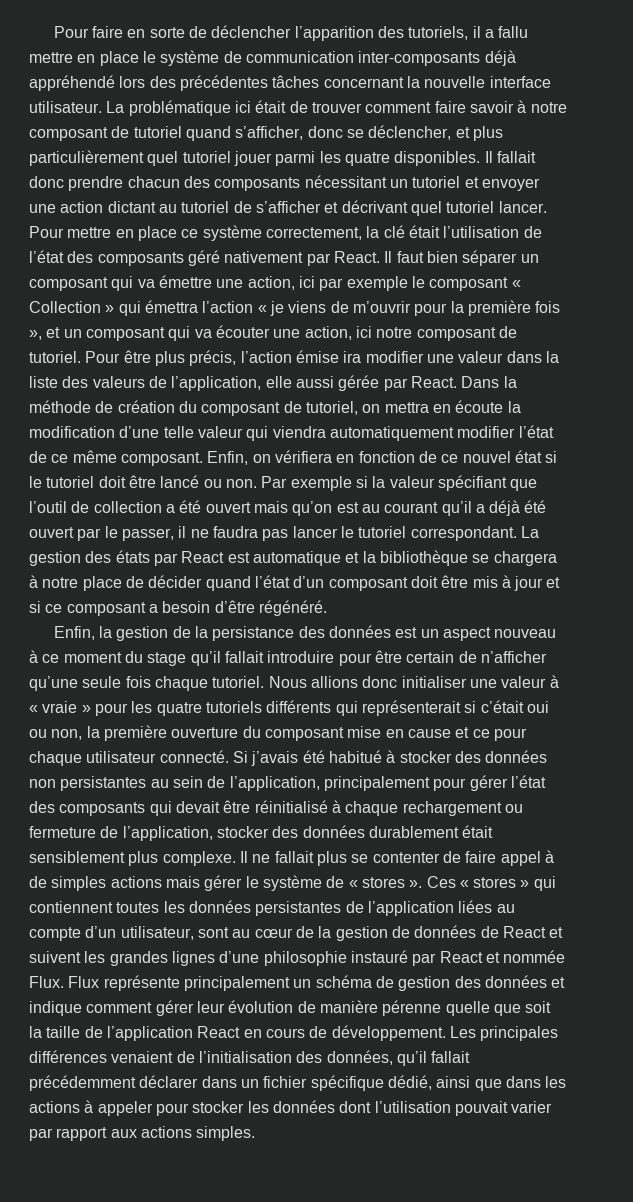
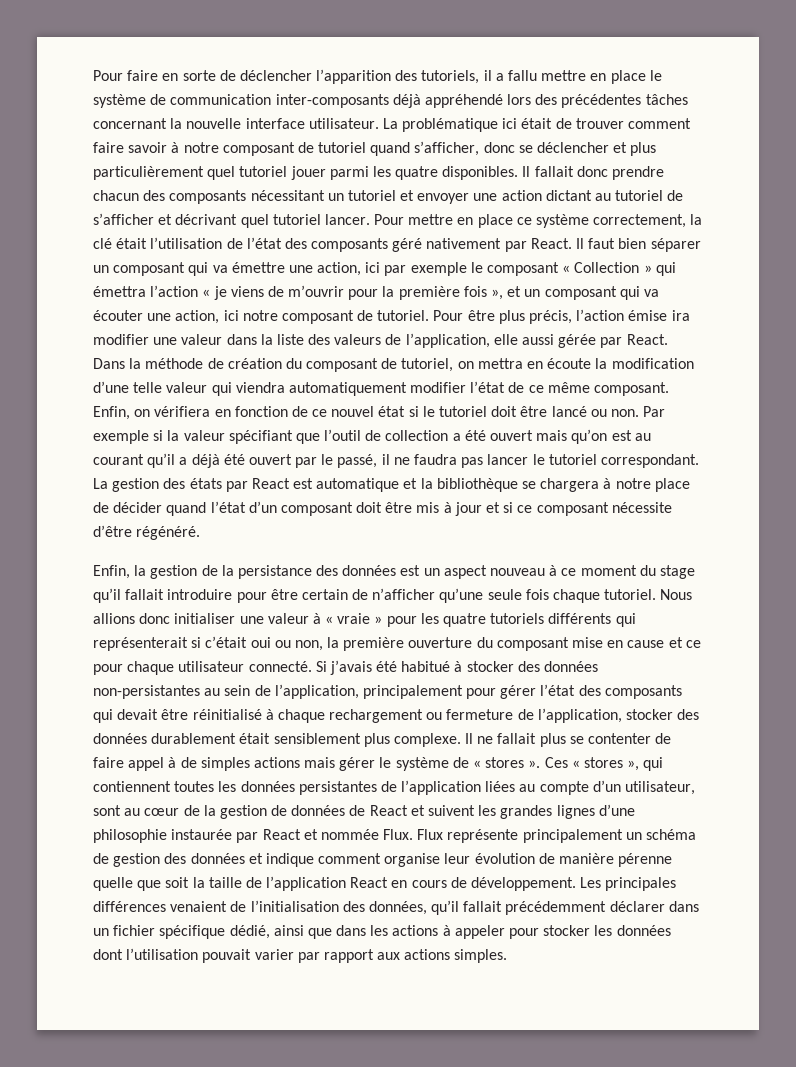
- La problématique ici était de trouver comment faire savoir à notre composant de tutoriel quand s’afficher, donc se déclencher, et plus particulièrement quel tutoriel jouer parmi les quatre disponibles.
+ La problématique ici était de trouver comment faire savoir à notre composant de tutoriel quand s’afficher, donc se déclencher et plus particulièrement quel tutoriel jouer parmi les quatre disponibles.
- Par exemple si la valeur spécifiant que l’outil de collection a été ouvert mais qu’on est au courant qu’il a déjà été ouvert par le passer, il ne faudra pas lancer le tutoriel correspondant.
+ Par exemple si la valeur spécifiant que l’outil de collection a été ouvert mais qu’on est au courant qu’il a déjà été ouvert par le passé, il ne faudra pas lancer le tutoriel correspondant.
- La gestion des états par React est automatique et la bibliothèque se chargera à notre place de décider quand l’état d’un composant doit être mis à jour et si ce composant a besoin d’être régénéré.
+ La gestion des états par React est automatique et la bibliothèque se chargera à notre place de décider quand l’état d’un composant doit être mis à jour et si ce composant nécessite d’être régénéré.
- Si j’avais été habitué à stocker des données non persistantes au sein de l’application, principalement pour gérer l’état des composants qui devait être réinitialisé à chaque rechargement ou fermeture de l’application, stocker des données durablement était sensiblement plus complexe.
+ Si j’avais été habitué à stocker des données non-persistantes au sein de l’application, principalement pour gérer l’état des composants qui devait être réinitialisé à chaque rechargement ou fermeture de l’application, stocker des données durablement était sensiblement plus complexe.
- Ces « stores » qui contiennent toutes les données persistantes de l’application liées au compte d’un utilisateur, sont au cœur de la gestion de données de React et suivent les grandes lignes d’une philosophie instauré par React et nommée Flux.
+ Ces « stores », qui contiennent toutes les données persistantes de l’application liées au compte d’un utilisateur, sont au cœur de la gestion de données de React et suivent les grandes lignes d’une philosophie instaurée par React et nommée Flux.
- Flux représente principalement un schéma de gestion des données et indique comment gérer leur évolution de manière pérenne quelle que soit la taille de l’application React en cours de développement.
+ Flux représente principalement un schéma de gestion des données et indique comment organise leur évolution de manière pérenne quelle que soit la taille de l’application React en cours de développement.

